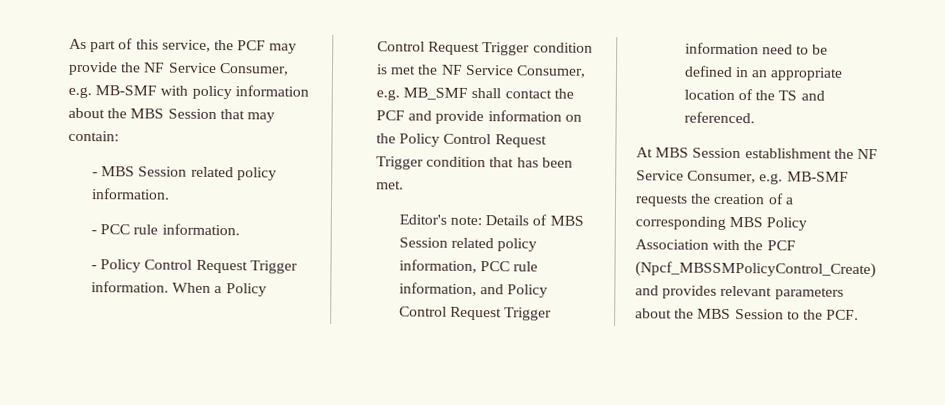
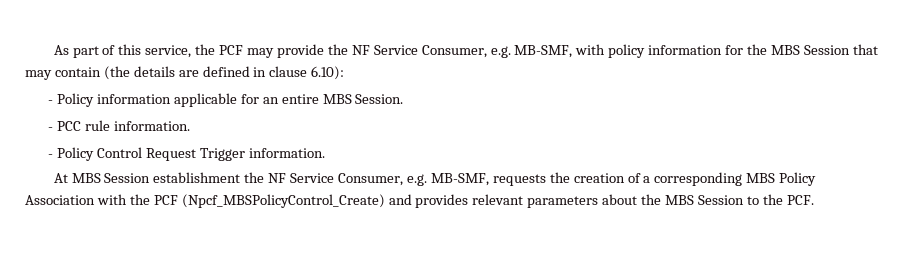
- As part of this service, the PCF may provide the NF Service Consumer, e.g. MB-SMF with policy information about the MBS Session that may contain:
- - MBS Session related policy information.
+ As part of this service, the PCF may provide the NF Service Consumer, e.g. MB-SMF, with policy information for the MBS Session that may contain (the details are defined in clause 6.10):
+ - Policy information applicable for an entire MBS Session.
- When a Policy Control Request Trigger condition is met the NF Service Consumer, e.g. MB_SMF shall contact the PCF and provide information on the Policy Control Request Trigger condition that has been met.
- Editor's note: Details of MBS Session related policy information, PCC rule information, and Policy Control Request Trigger information need to be defined in an appropriate location of the TS and referenced.
- At MBS Session establishment the NF Service Consumer, e.g. MB-SMF requests the creation of a corresponding MBS Policy Association with the PCF (Npcf_MBSSMPolicyControl_Create) and provides relevant parameters about the MBS Session to the PCF.
+ At MBS Session establishment the NF Service Consumer, e.g. MB-SMF, requests the creation of a corresponding MBS Policy Association with the PCF (Npcf_MBSPolicyControl_Create) and provides relevant parameters about the MBS Session to the PCF.

